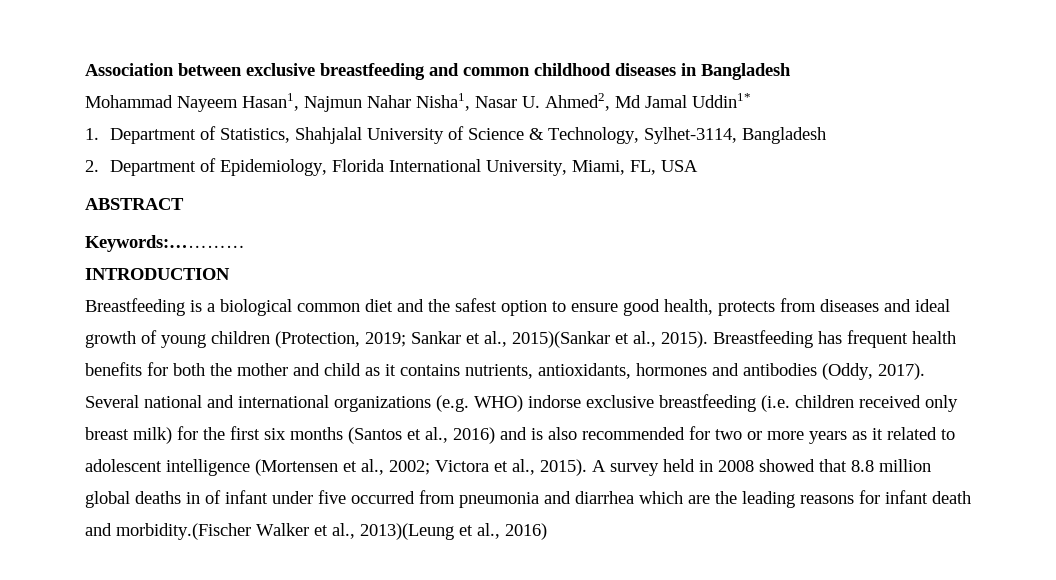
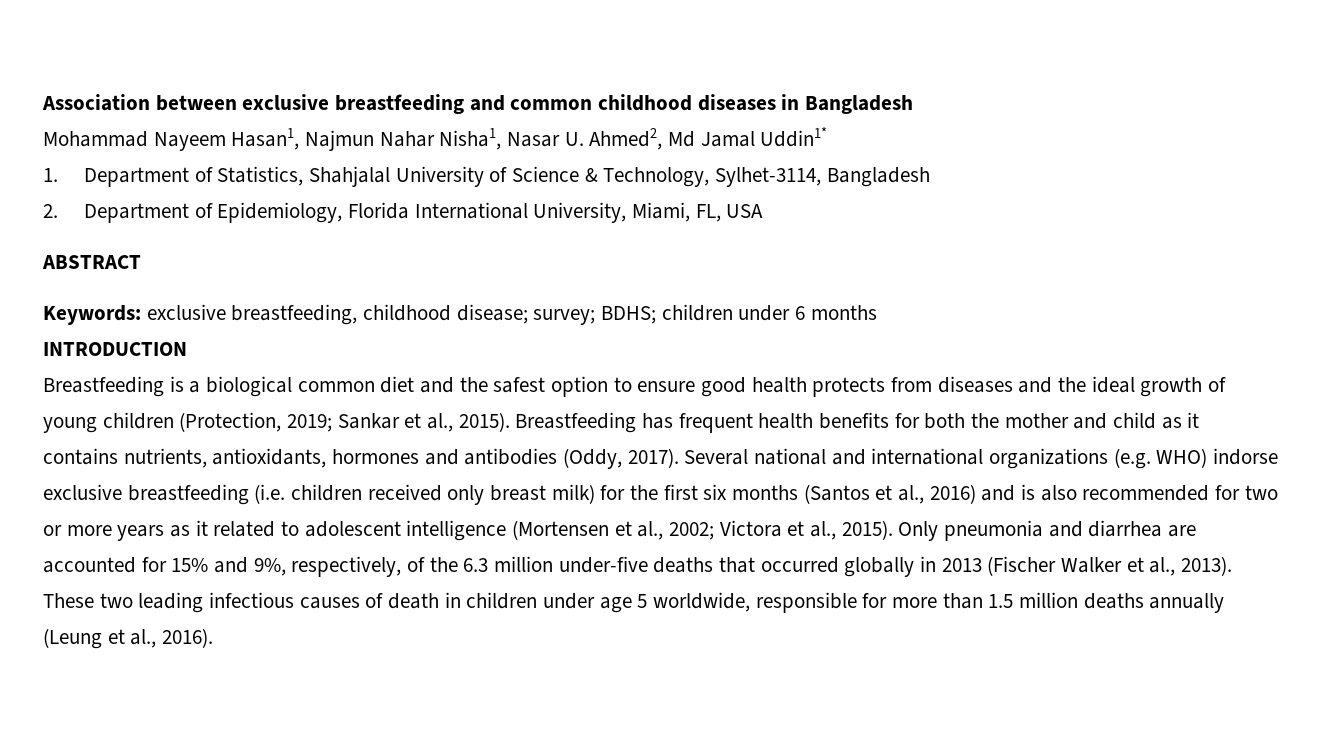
- Keywords:…………
+ Keywords: exclusive breastfeeding, childhood disease; survey; BDHS; children under 6 months
- Breastfeeding is a biological common diet and the safest option to ensure good health, protects from diseases and ideal growth of young children (Protection, 2019; Sankar et al., 2015)(Sankar et al., 2015).
+ Breastfeeding is a biological common diet and the safest option to ensure good health protects from diseases and the ideal growth of young children (Protection, 2019; Sankar et al., 2015).
- A survey held in 2008 showed that 8.8 million global deaths in of infant under five occurred from pneumonia and diarrhea which are the leading reasons for infant death and morbidity.(Fischer Walker et al., 2013)(Leung et al., 2016)
+ Only pneumonia and diarrhea are accounted for 15% and 9%, respectively, of the 6.3 million under-five deaths that occurred globally in 2013 (Fischer Walker et al., 2013). These two leading infectious causes of death in children under age 5 worldwide, responsible for more than 1.5 million deaths annually (Leung et al., 2016).

